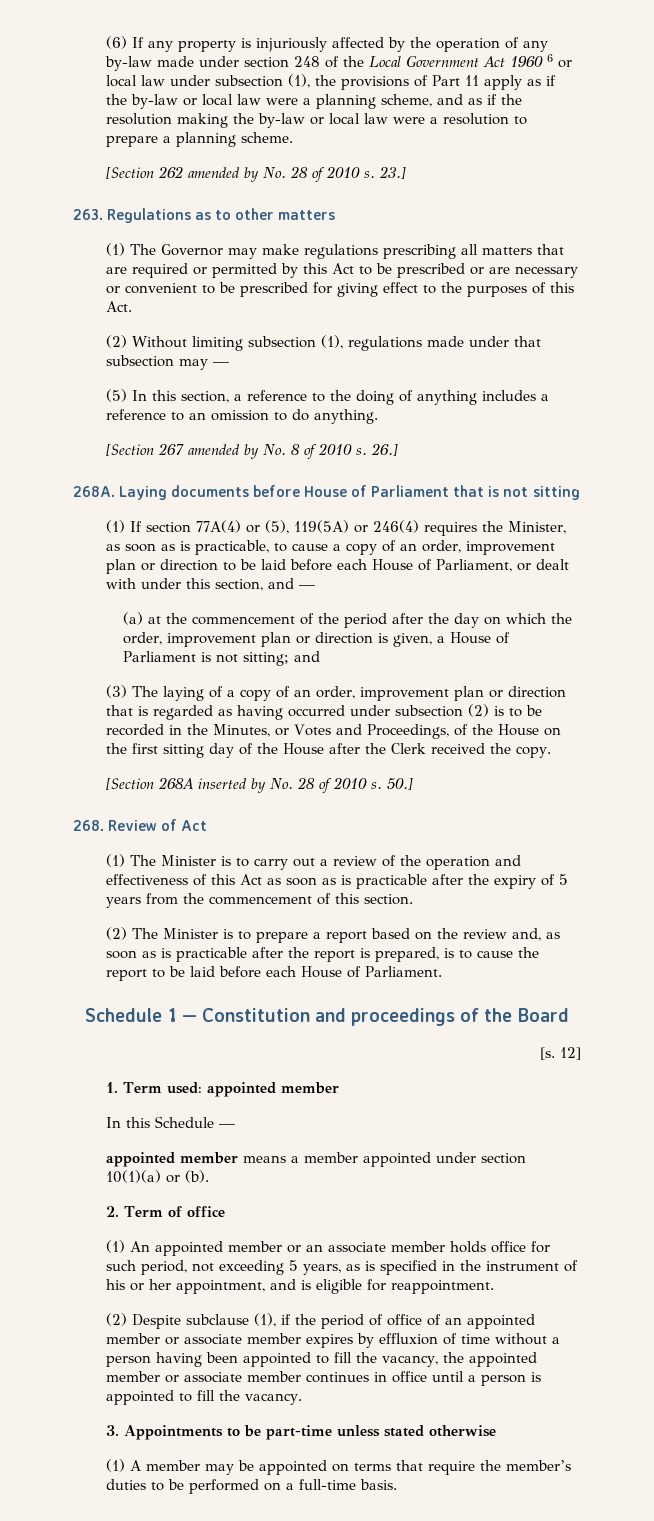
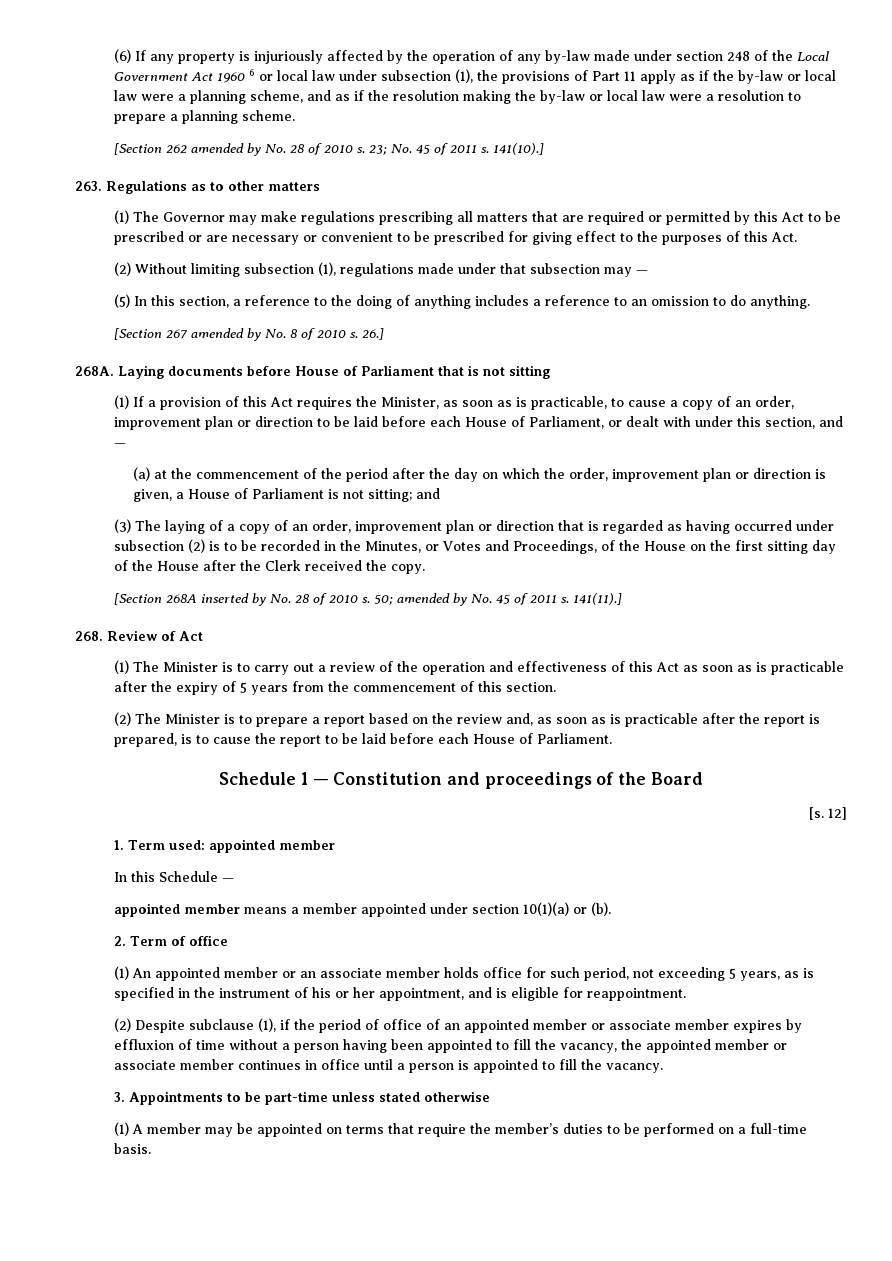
- 23.]
+ 23; No. 45 of 2011 s. 141(10).]
- (1) If section 77A(4) or (5), 119(5A) or 246(4) requires the Minister, as soon as is practicable, to cause a copy of an order, improvement plan or direction to be laid before each House of Parliament, or dealt with under this section, and —
+ (1) If a provision of this Act requires the Minister, as soon as is practicable, to cause a copy of an order, improvement plan or direction to be laid before each House of Parliament, or dealt with under this section, and —
- 50.]
+ 50; amended by No. 45 of 2011 s. 141(11).]

